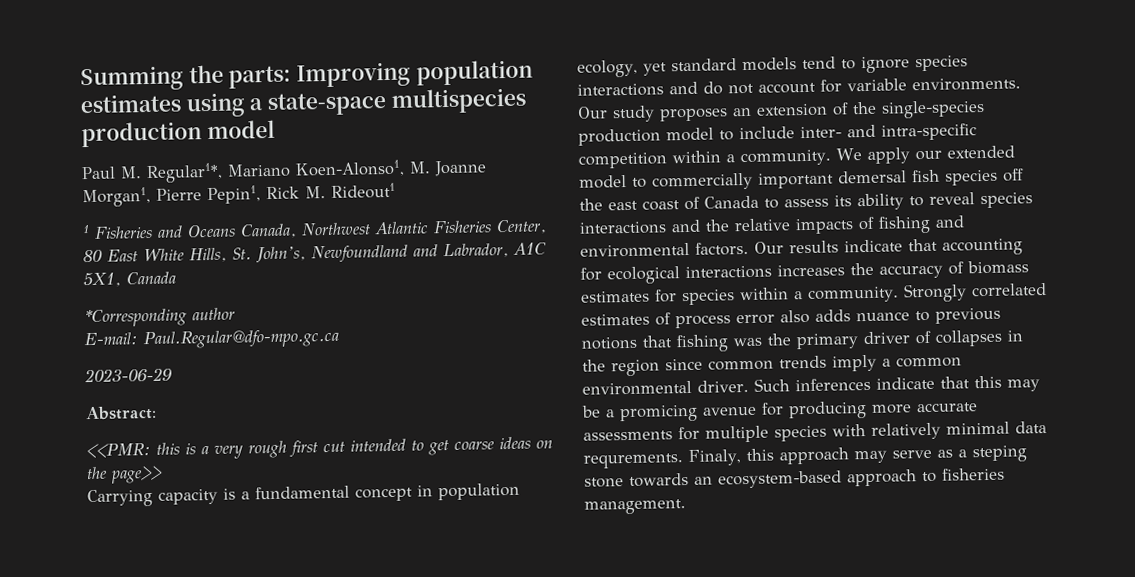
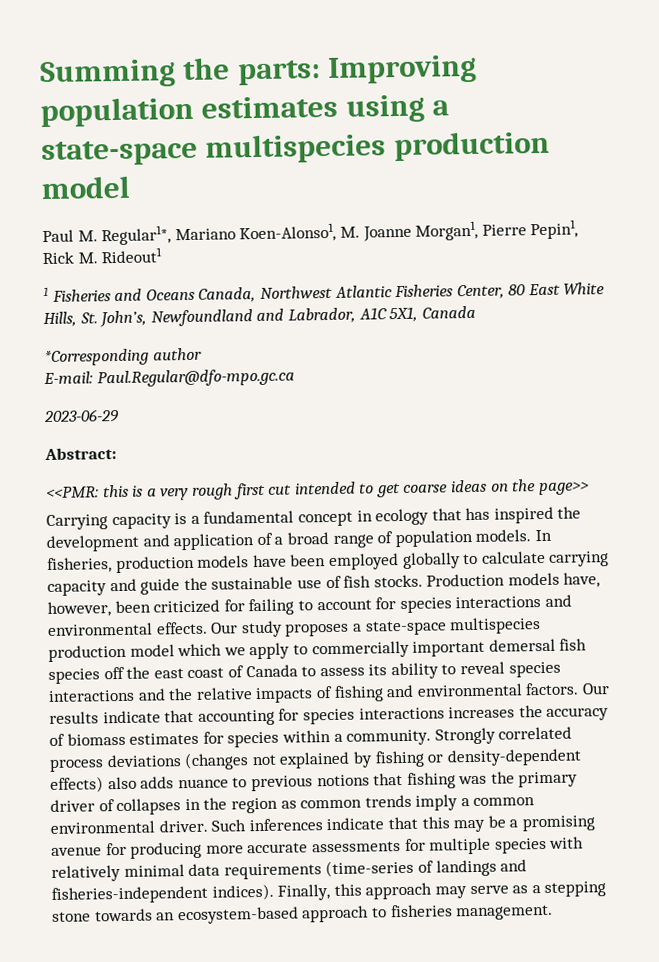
- Carrying capacity is a fundamental concept in population ecology, yet standard models tend to ignore species interactions and do not account for variable environments. Our study proposes an extension of the single-species production model to include inter- and intra-specific competition within a community. We apply our extended model to commercially important demersal fish species off the east coast of Canada to assess its ability to reveal species interactions and the relative impacts of fishing and environmental factors.
+ Carrying capacity is a fundamental concept in ecology that has inspired the development and application of a broad range of population models. In fisheries, production models have been employed globally to calculate carrying capacity and guide the sustainable use of fish stocks. Production models have, however, been criticized for failing to account for species interactions and environmental effects. Our study proposes a state-space multispecies production model which we apply to commercially important demersal fish species off the east coast of Canada to assess its ability to reveal species interactions and the relative impacts of fishing and environmental factors.
- Our results indicate that accounting for ecological interactions increases the accuracy of biomass estimates for species within a community.
+ Our results indicate that accounting for species interactions increases the accuracy of biomass estimates for species within a community.
- Strongly correlated estimates of process error also adds nuance to previous notions that fishing was the primary driver of collapses in the region since common trends imply a common environmental driver.
+ Strongly correlated process deviations (changes not explained by fishing or density-dependent effects) also adds nuance to previous notions that fishing was the primary driver of collapses in the region as common trends imply a common environmental driver.
- Such inferences indicate that this may be a promicing avenue for producing more accurate assessments for multiple species with relatively minimal data requrements. Finaly, this approach may serve as a steping stone towards an ecosystem-based approach to fisheries management.
+ Such inferences indicate that this may be a promising avenue for producing more accurate assessments for multiple species with relatively minimal data requirements (time-series of landings and fisheries-independent indices). Finally, this approach may serve as a stepping stone towards an ecosystem-based approach to fisheries management.

